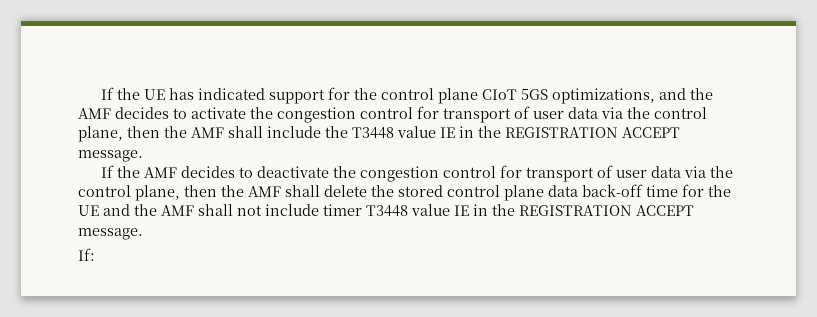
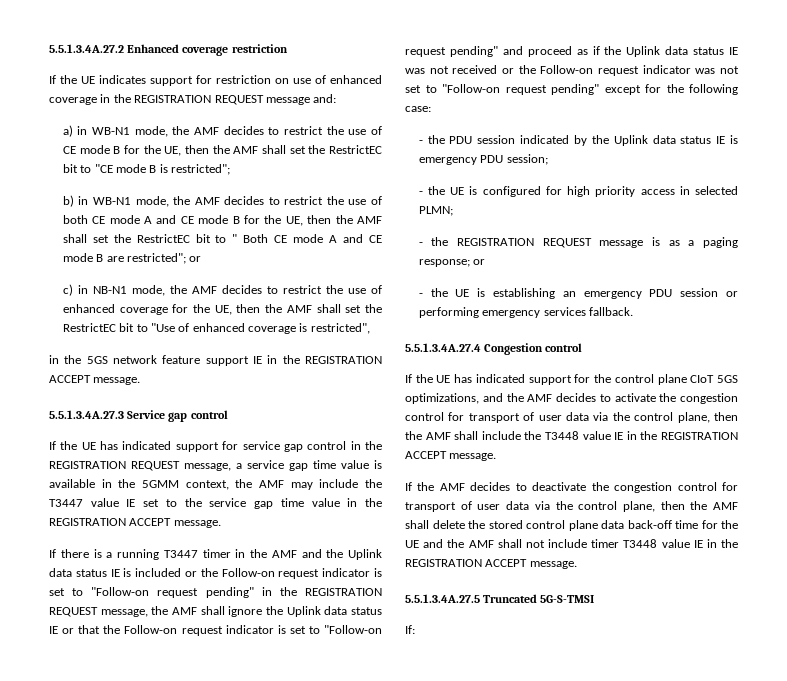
+ 5.5.1.3.4A.27.2 Enhanced coverage restriction
+ If the UE indicates support for restriction on use of enhanced coverage in the REGISTRATION REQUEST message and:
+ a) in WB-N1 mode, the AMF decides to restrict the use of CE mode B for the UE, then the AMF shall set the RestrictEC bit to "CE mode B is restricted";
+ b) in WB-N1 mode, the AMF decides to restrict the use of both CE mode A and CE mode B for the UE, then the AMF shall set the RestrictEC bit to " Both CE mode A and CE mode B are restricted"; or
+ c) in NB-N1 mode, the AMF decides to restrict the use of enhanced coverage for the UE, then the AMF shall set the RestrictEC bit to "Use of enhanced coverage is restricted",
+ in the 5GS network feature support IE in the REGISTRATION ACCEPT message.
+ 5.5.1.3.4A.27.3 Service gap control
+ If the UE has indicated support for service gap control in the REGISTRATION REQUEST message, a service gap time value is available in the 5GMM context, the AMF may include the T3447 value IE set to the service gap time value in the REGISTRATION ACCEPT message.
+ If there is a running T3447 timer in the AMF and the Uplink data status IE is included or the Follow-on request indicator is set to "Follow-on request pending" in the REGISTRATION REQUEST message, the AMF shall ignore the Uplink data status IE or that the Follow-on request indicator is set to "Follow-on request pending" and proceed as if the Uplink data status IE was not received or the Follow-on request indicator was not set to "Follow-on request pending" except for the following case:
+ - the PDU session indicated by the Uplink data status IE is emergency PDU session;
+ - the UE is configured for high priority access in selected PLMN;
+ - the REGISTRATION REQUEST message is as a paging response; or
+ - the UE is establishing an emergency PDU session or performing emergency services fallback.
+ 5.5.1.3.4A.27.4 Congestion control
+ 5.5.1.3.4A.27.5 Truncated 5G-S-TMSI

